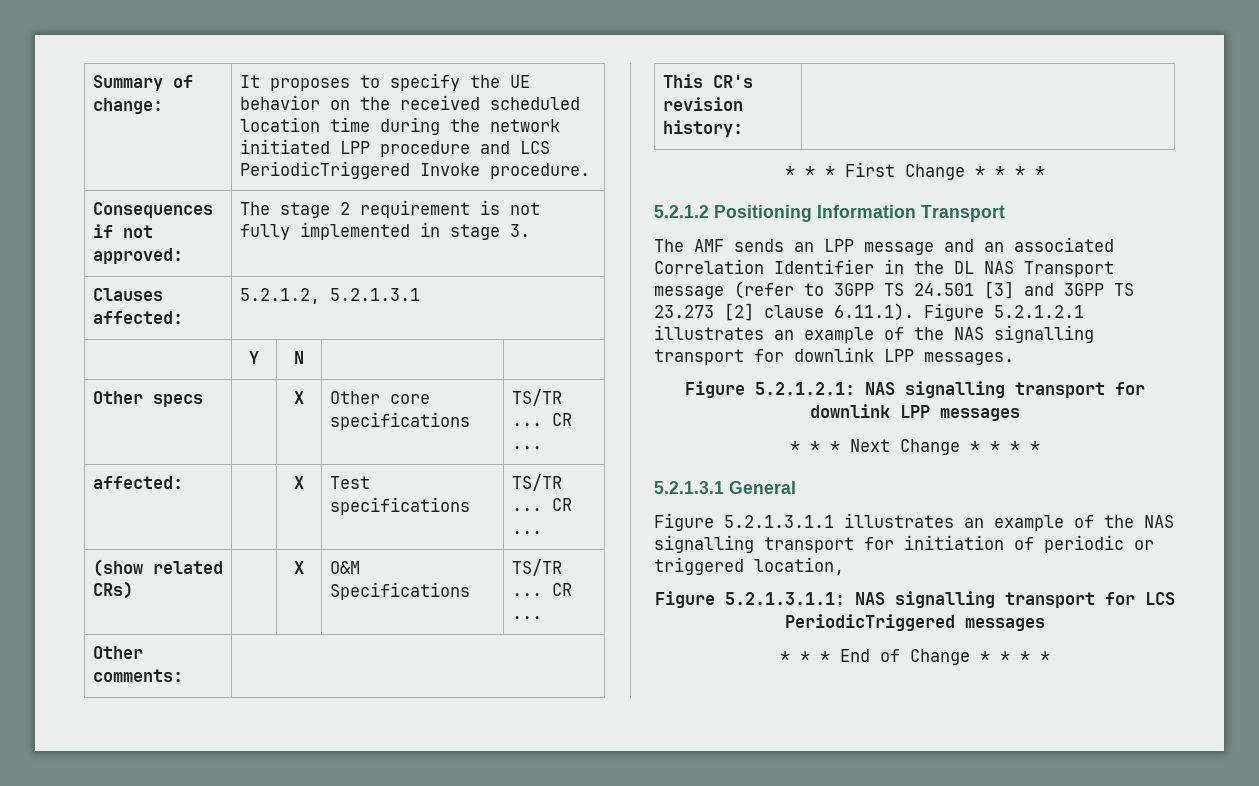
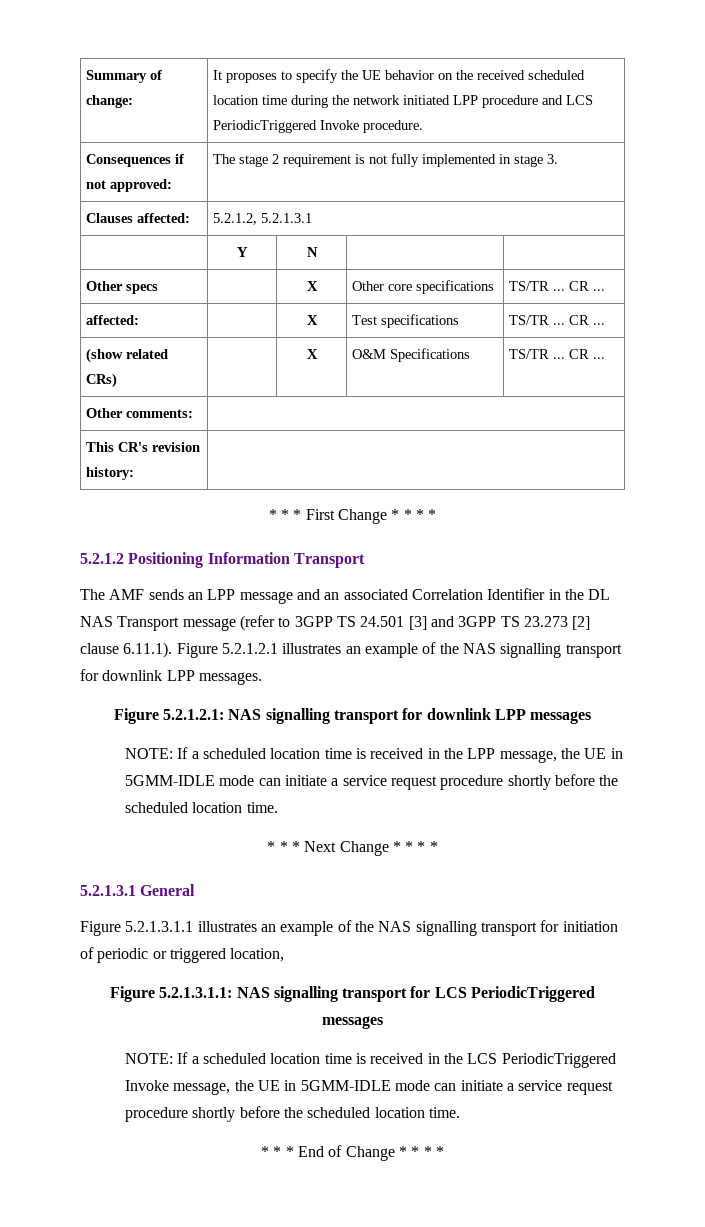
+ NOTE: If a scheduled location time is received in the LPP message, the UE in 5GMM-IDLE mode can initiate a service request procedure shortly before the scheduled location time.
+ NOTE: If a scheduled location time is received in the LCS PeriodicTriggered Invoke message, the UE in 5GMM-IDLE mode can initiate a service request procedure shortly before the scheduled location time.

